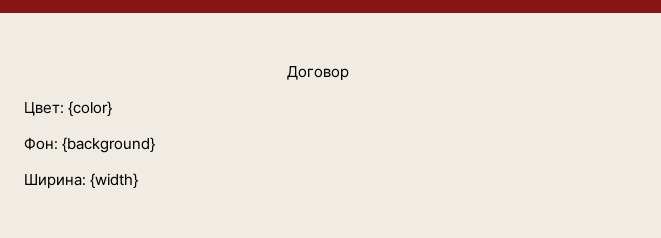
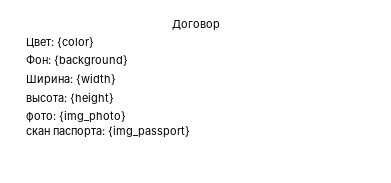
+ высота: {height}
+ фото: {img_photo}
+ скан паспорта: {img_passport}

